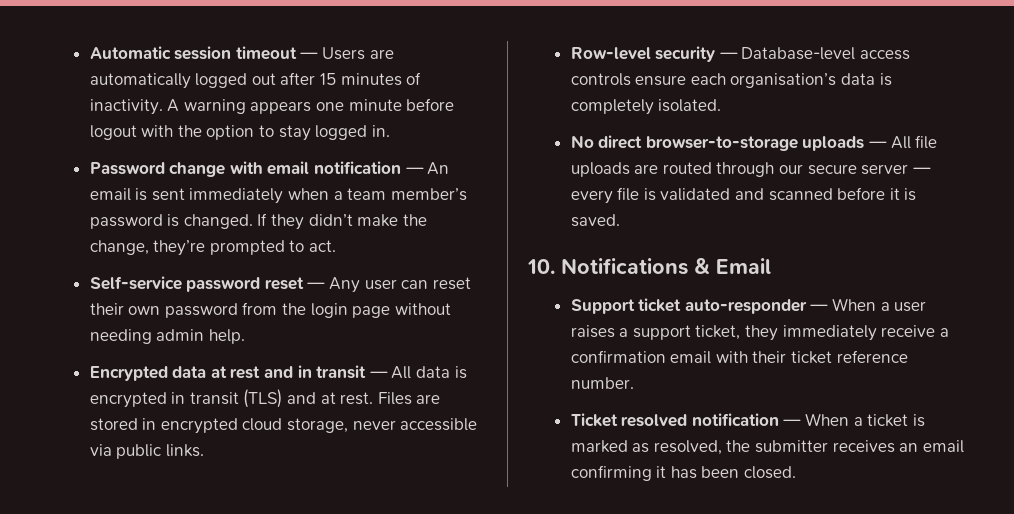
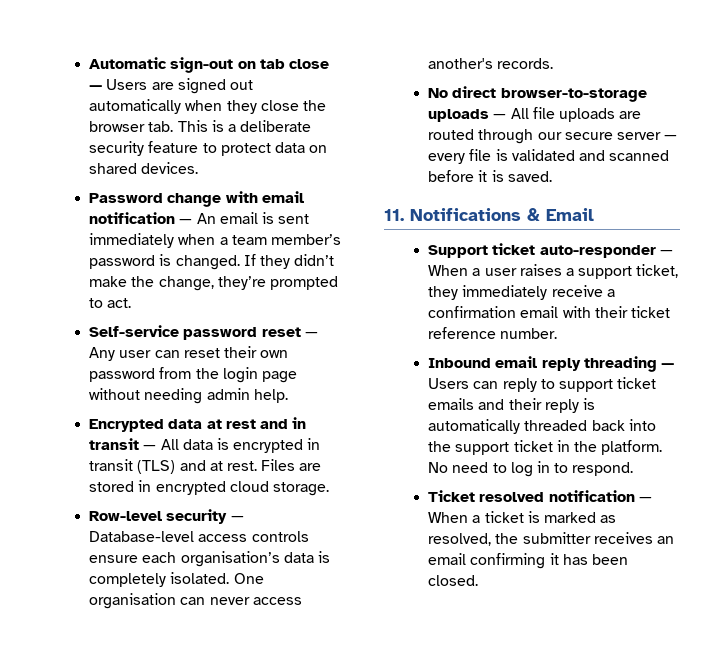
- Automatic session timeout — Users are automatically logged out after 15 minutes of inactivity. A warning appears one minute before logout with the option to stay logged in.
+ Automatic sign-out on tab close — Users are signed out automatically when they close the browser tab. This is a deliberate security feature to protect data on shared devices.
- Files are stored in encrypted cloud storage, never accessible via public links.
+ Files are stored in encrypted cloud storage.
+ One organisation can never access another's records.
- 10. Notifications & Email
+ 11. Notifications & Email
+ Inbound email reply threading — Users can reply to support ticket emails and their reply is automatically threaded back into the support ticket in the platform. No need to log in to respond.

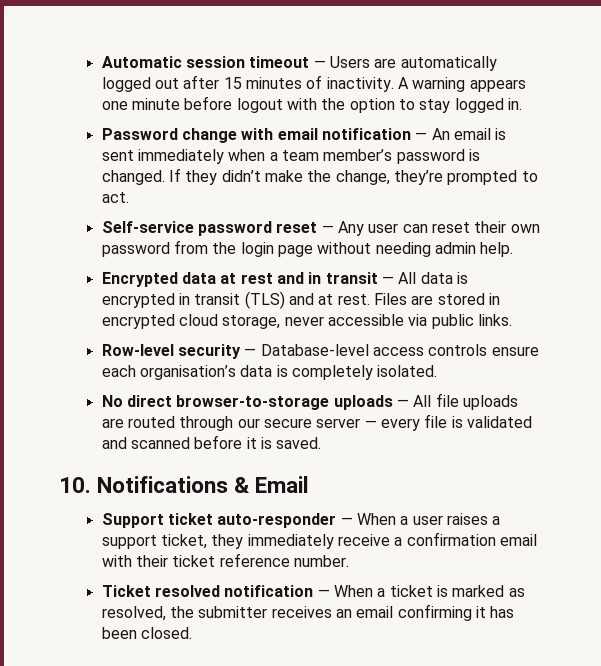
- Automatic sign-out on tab close — Users are signed out automatically when they close the browser tab. This is a deliberate security feature to protect data on shared devices.
+ Automatic session timeout — Users are automatically logged out after 15 minutes of inactivity. A warning appears one minute before logout with the option to stay logged in.
- Files are stored in encrypted cloud storage.
+ Files are stored in encrypted cloud storage, never accessible via public links.
- One organisation can never access another's records.
- 11. Notifications & Email
+ 10. Notifications & Email
- Inbound email reply threading — Users can reply to support ticket emails and their reply is automatically threaded back into the support ticket in the platform. No need to log in to respond.

